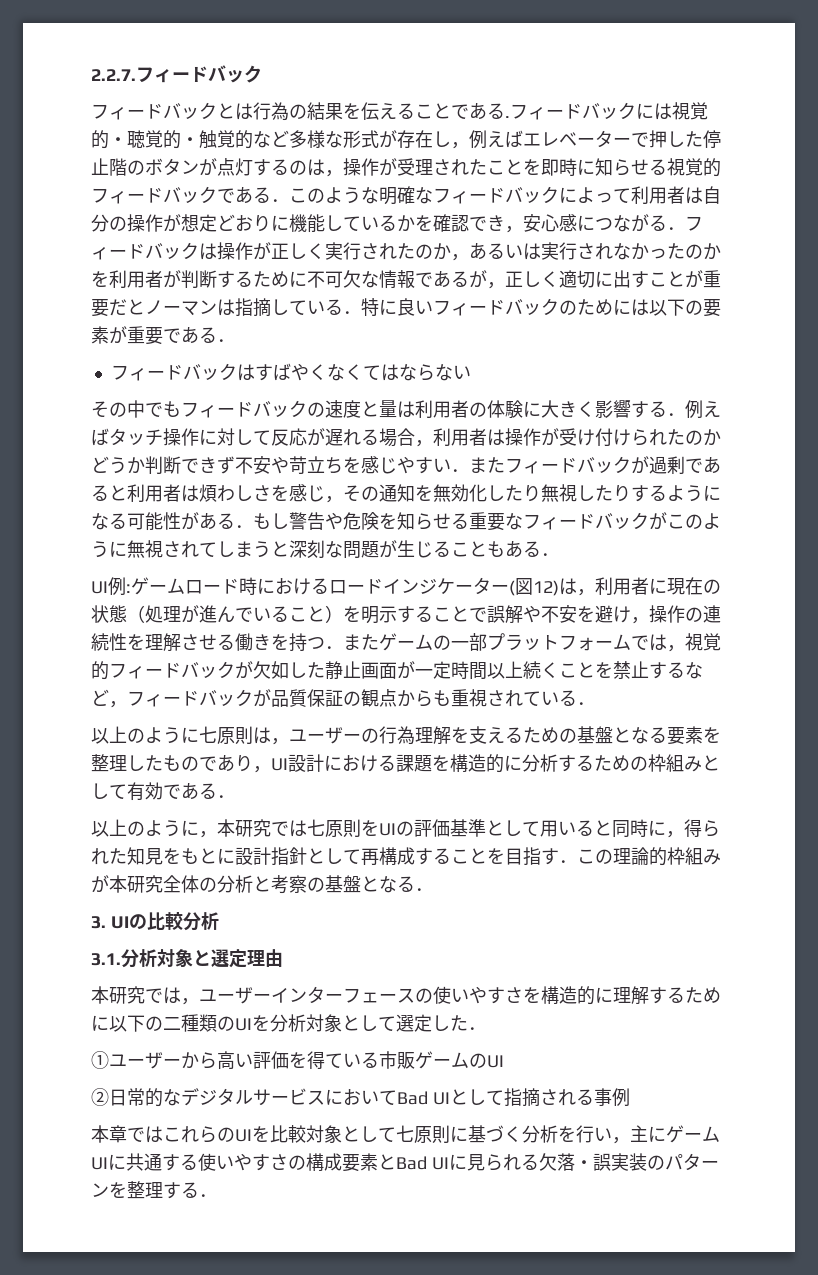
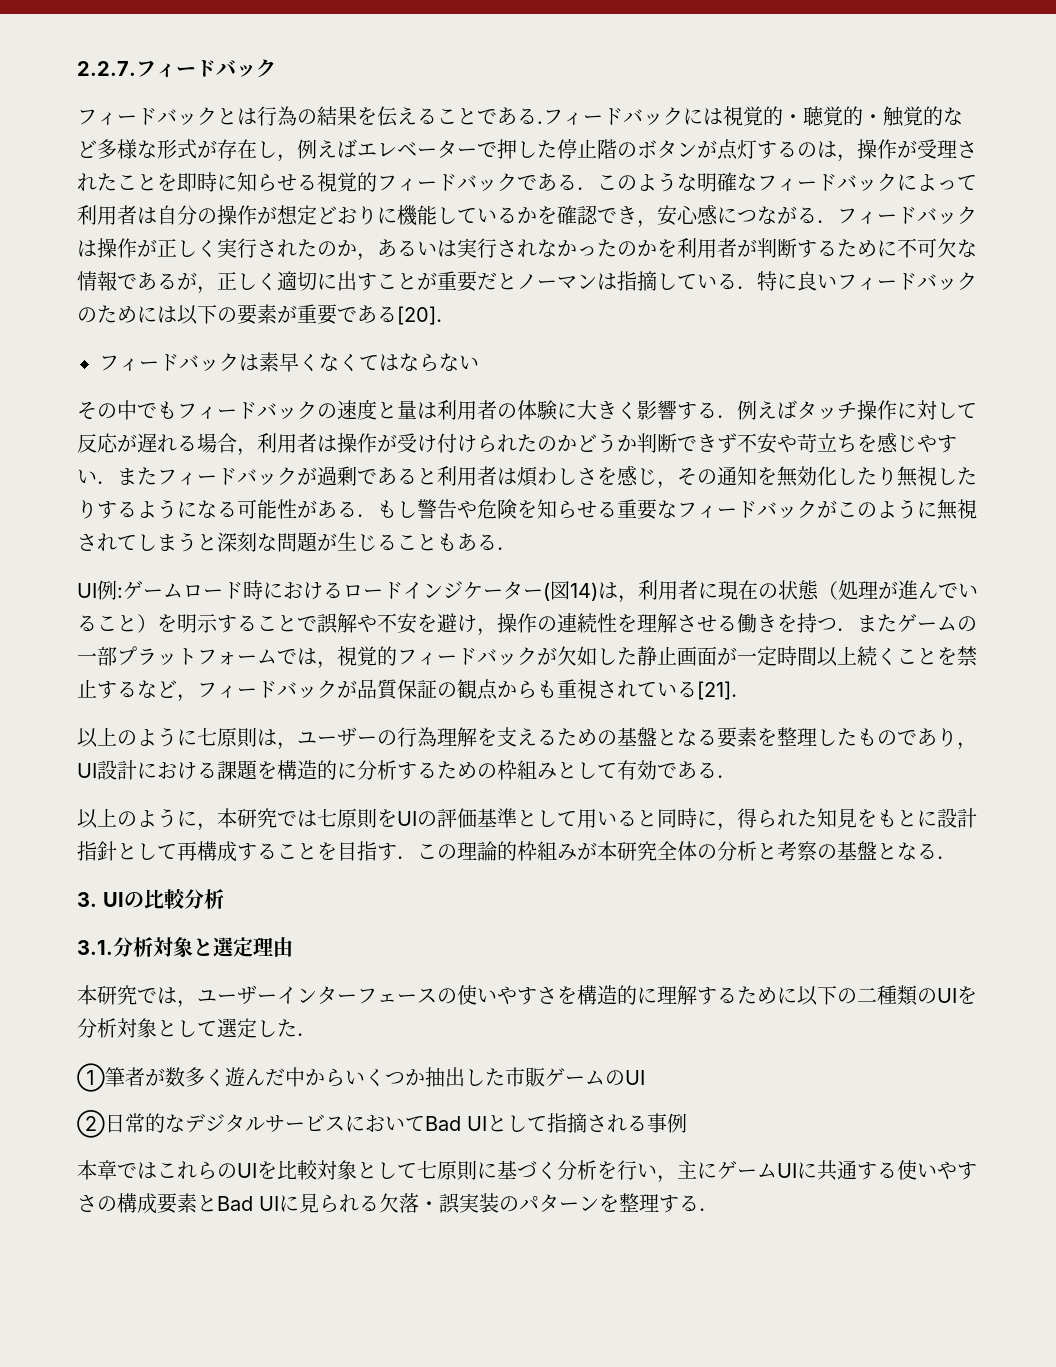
- フィードバックには視覚的・聴覚的・触覚的など多様な形式が存在し，例えばエレベーターで押した停止階のボタンが点灯するのは，操作が受理されたことを即時に知らせる視覚的フィードバックである．このような明確なフィードバックによって利用者は自分の操作が想定どおりに機能しているかを確認でき，安心感につながる．フィードバックは操作が正しく実行されたのか，あるいは実行されなかったのかを利用者が判断するために不可欠な情報であるが，正しく適切に出すことが重要だとノーマンは指摘している．特に良いフィードバックのためには以下の要素が重要である．
+ フィードバックには視覚的・聴覚的・触覚的など多様な形式が存在し，例えばエレベーターで押した停止階のボタンが点灯するのは，操作が受理されたことを即時に知らせる視覚的フィードバックである．このような明確なフィードバックによって利用者は自分の操作が想定どおりに機能しているかを確認でき，安心感につながる．フィードバックは操作が正しく実行されたのか，あるいは実行されなかったのかを利用者が判断するために不可欠な情報であるが，正しく適切に出すことが重要だとノーマンは指摘している．特に良いフィードバックのためには以下の要素が重要である[20]．
- フィードバックはすばやくなくてはならない
+ フィードバックは素早くなくてはならない
- ゲームロード時におけるロードインジケーター(図12)は，利用者に現在の状態（処理が進んでいること）を明示することで誤解や不安を避け，操作の連続性を理解させる働きを持つ．またゲームの一部プラットフォームでは，視覚的フィードバックが欠如した静止画面が一定時間以上続くことを禁止するなど，フィードバックが品質保証の観点からも重視されている．
+ ゲームロード時におけるロードインジケーター(図14)は，利用者に現在の状態（処理が進んでいること）を明示することで誤解や不安を避け，操作の連続性を理解させる働きを持つ．またゲームの一部プラットフォームでは，視覚的フィードバックが欠如した静止画面が一定時間以上続くことを禁止するなど，フィードバックが品質保証の観点からも重視されている[21]．
- ①ユーザーから高い評価を得ている市販ゲームのUI
+ ①筆者が数多く遊んだ中からいくつか抽出した市販ゲームのUI

